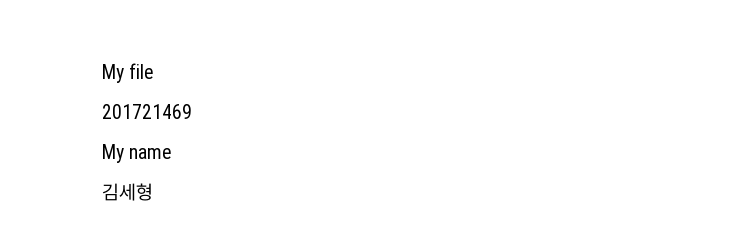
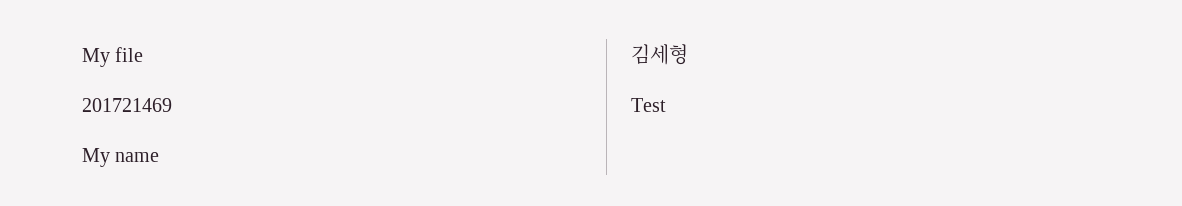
+ Test

